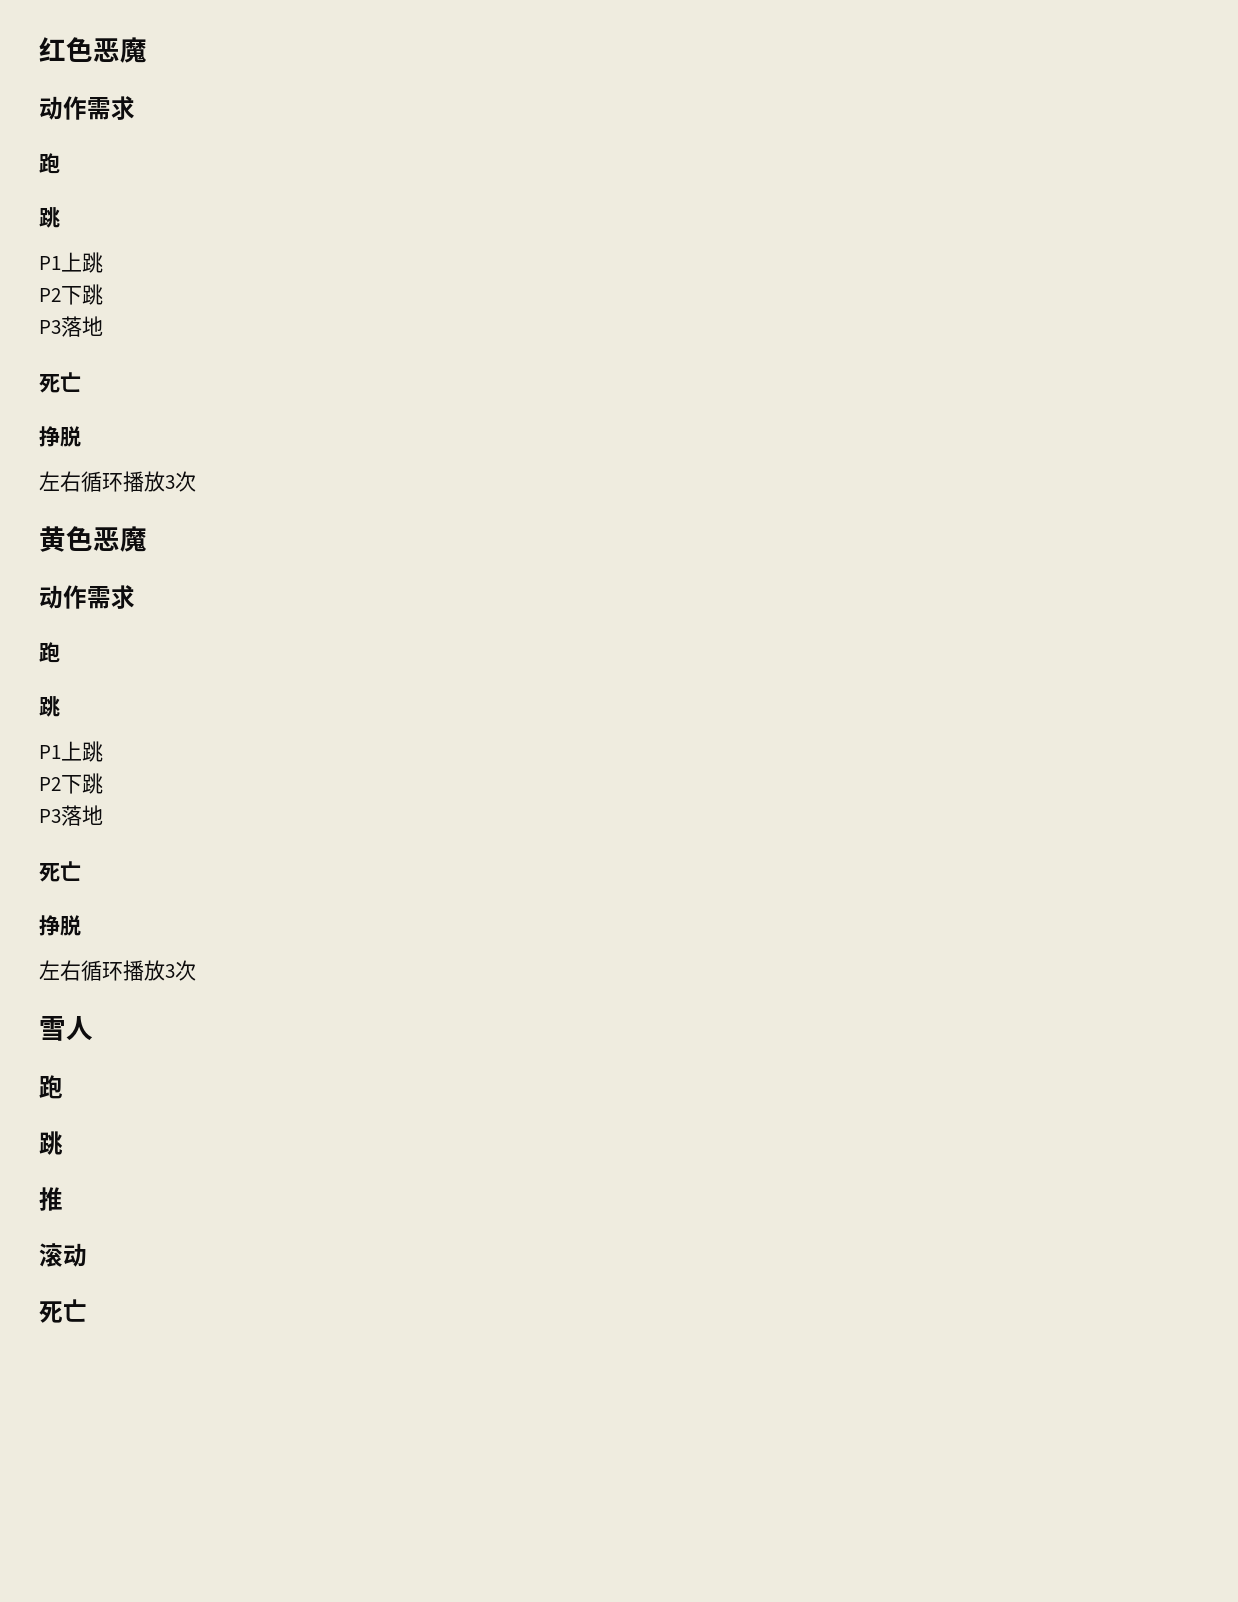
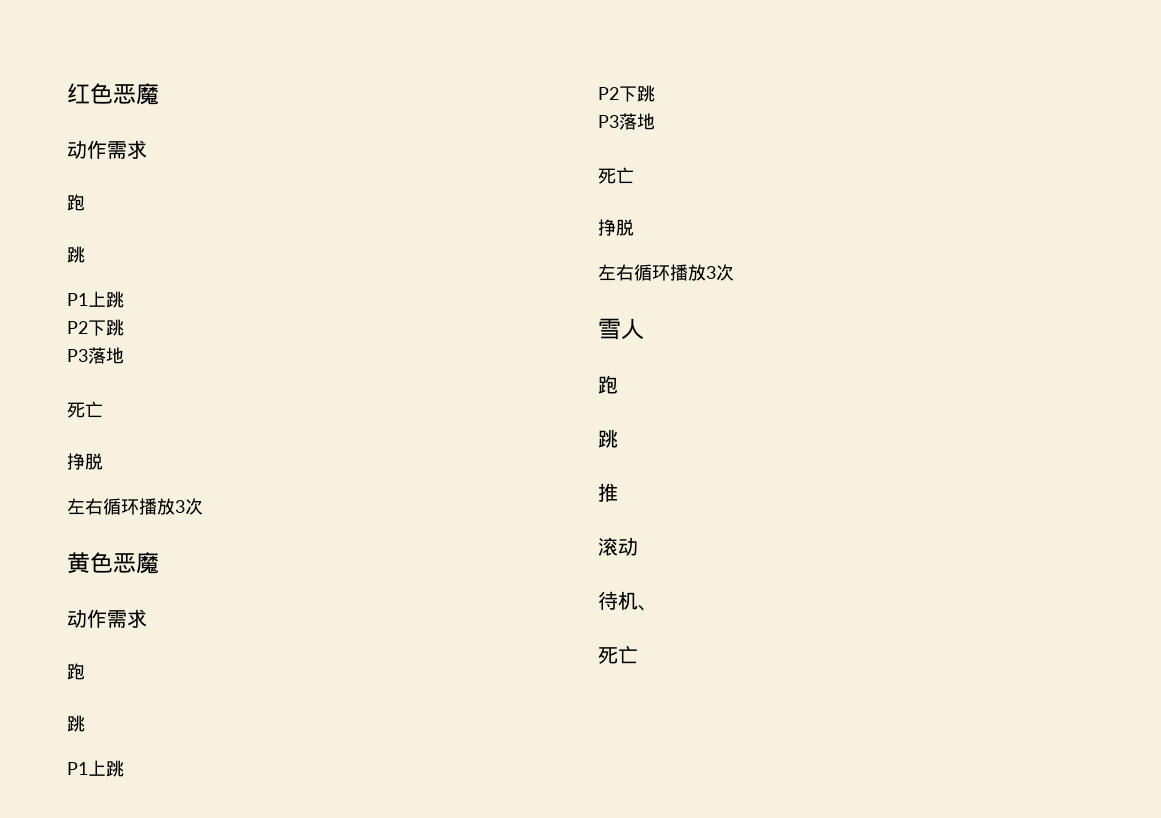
+ 待机、

